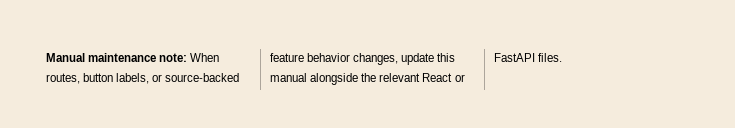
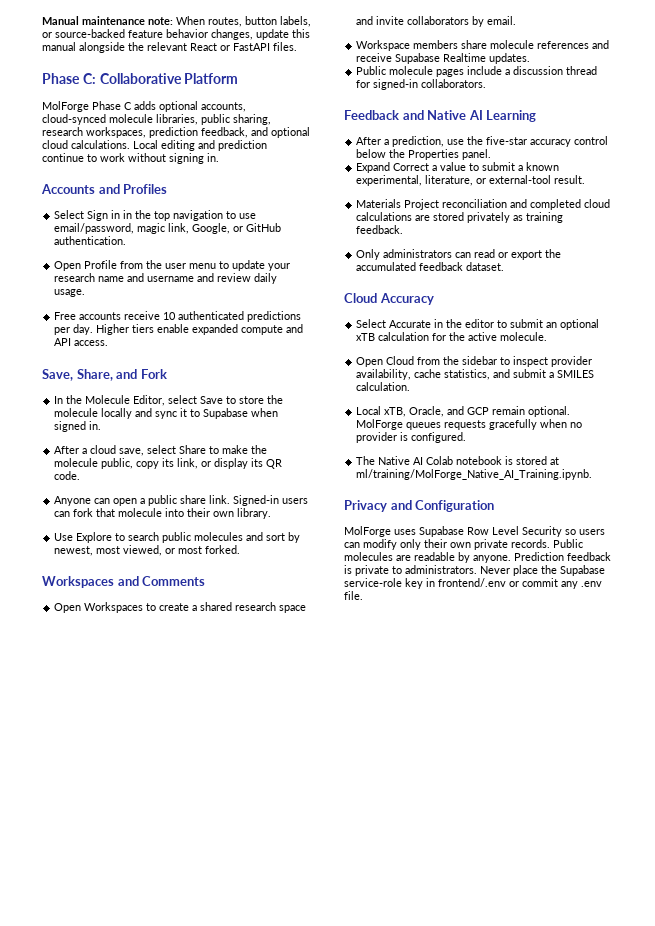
+ Phase C: Collaborative Platform
+ MolForge Phase C adds optional accounts, cloud-synced molecule libraries, public sharing, research workspaces, prediction feedback, and optional cloud calculations. Local editing and prediction continue to work without signing in.
+ Accounts and Profiles
+ Select Sign in in the top navigation to use email/password, magic link, Google, or GitHub authentication.
+ Open Profile from the user menu to update your research name and username and review daily usage.
+ Free accounts receive 10 authenticated predictions per day. Higher tiers enable expanded compute and API access.
+ Save, Share, and Fork
+ In the Molecule Editor, select Save to store the molecule locally and sync it to Supabase when signed in.
+ After a cloud save, select Share to make the molecule public, copy its link, or display its QR code.
+ Anyone can open a public share link. Signed-in users can fork that molecule into their own library.
+ Use Explore to search public molecules and sort by newest, most viewed, or most forked.
+ Workspaces and Comments
+ Open Workspaces to create a shared research space and invite collaborators by email.
+ Workspace members share molecule references and receive Supabase Realtime updates.
+ Public molecule pages include a discussion thread for signed-in collaborators.
+ Feedback and Native AI Learning
+ After a prediction, use the five-star accuracy control below the Properties panel.
+ Expand Correct a value to submit a known experimental, literature, or external-tool result.
+ Materials Project reconciliation and completed cloud calculations are stored privately as training feedback.
+ Only administrators can read or export the accumulated feedback dataset.
+ Cloud Accuracy
+ Select Accurate in the editor to submit an optional xTB calculation for the active molecule.
+ Open Cloud from the sidebar to inspect provider availability, cache statistics, and submit a SMILES calculation.
+ Local xTB, Oracle, and GCP remain optional. MolForge queues requests gracefully when no provider is configured.
+ The Native AI Colab notebook is stored at ml/training/MolForge_Native_AI_Training.ipynb.
+ Privacy and Configuration
+ MolForge uses Supabase Row Level Security so users can modify only their own private records. Public molecules are readable by anyone. Prediction feedback is private to administrators. Never place the Supabase service-role key in frontend/.env or commit any .env file.

